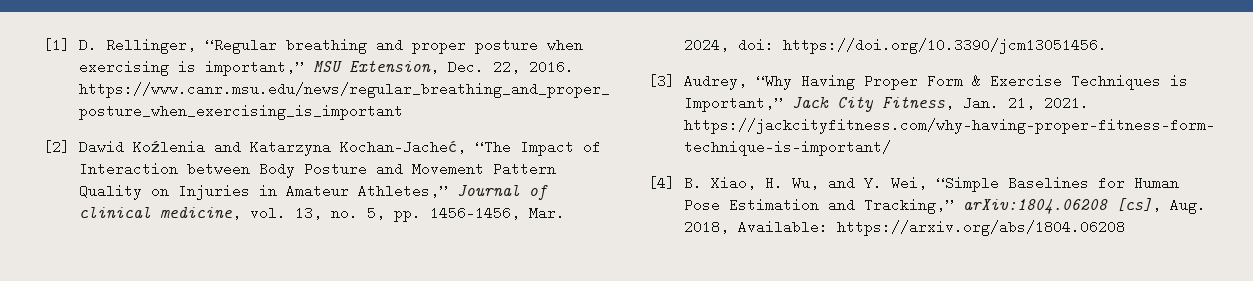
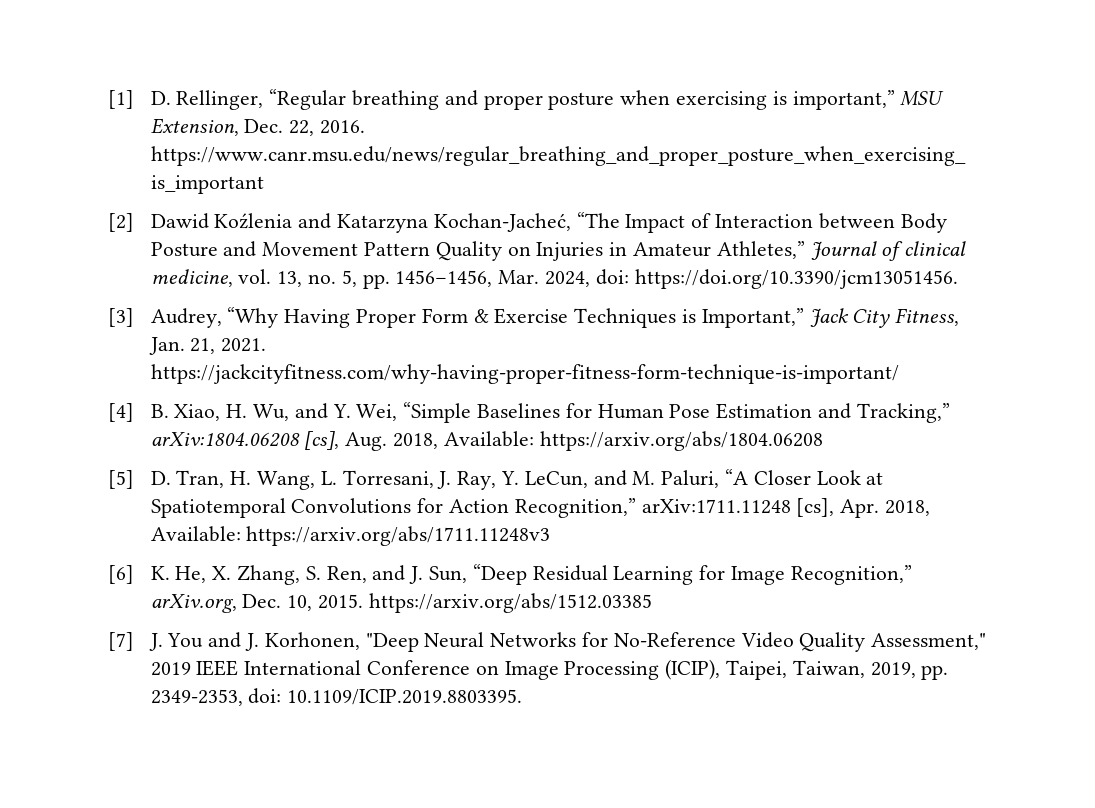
+ [5] D. Tran, H. Wang, L. Torresani, J. Ray, Y. LeCun, and M. Paluri, “A Closer Look at Spatiotemporal Convolutions for Action Recognition,” arXiv:1711.11248 [cs], Apr. 2018, Available: https://arxiv.org/abs/1711.11248v3
+ [6] K. He, X. Zhang, S. Ren, and J. Sun, “Deep Residual Learning for Image Recognition,” arXiv.org, Dec. 10, 2015. https://arxiv.org/abs/1512.03385
+ [7] J. You and J. Korhonen, "Deep Neural Networks for No-Reference Video Quality Assessment," 2019 IEEE International Conference on Image Processing (ICIP), Taipei, Taiwan, 2019, pp. 2349-2353, doi: 10.1109/ICIP.2019.8803395.

